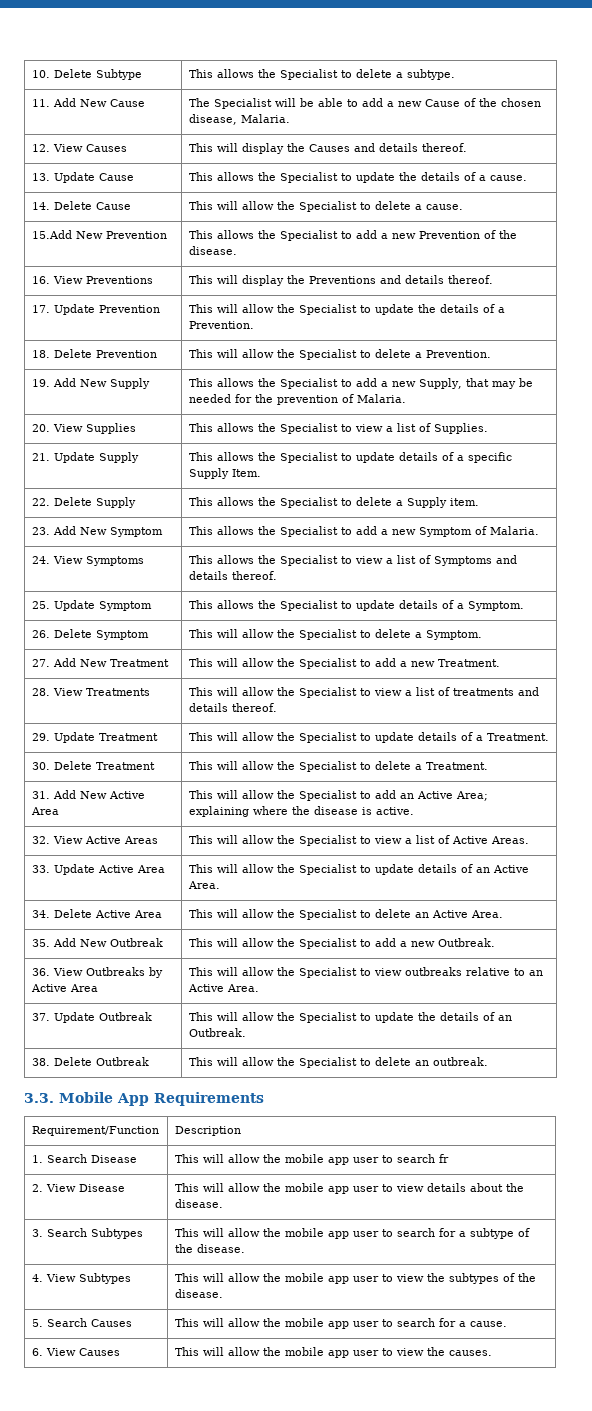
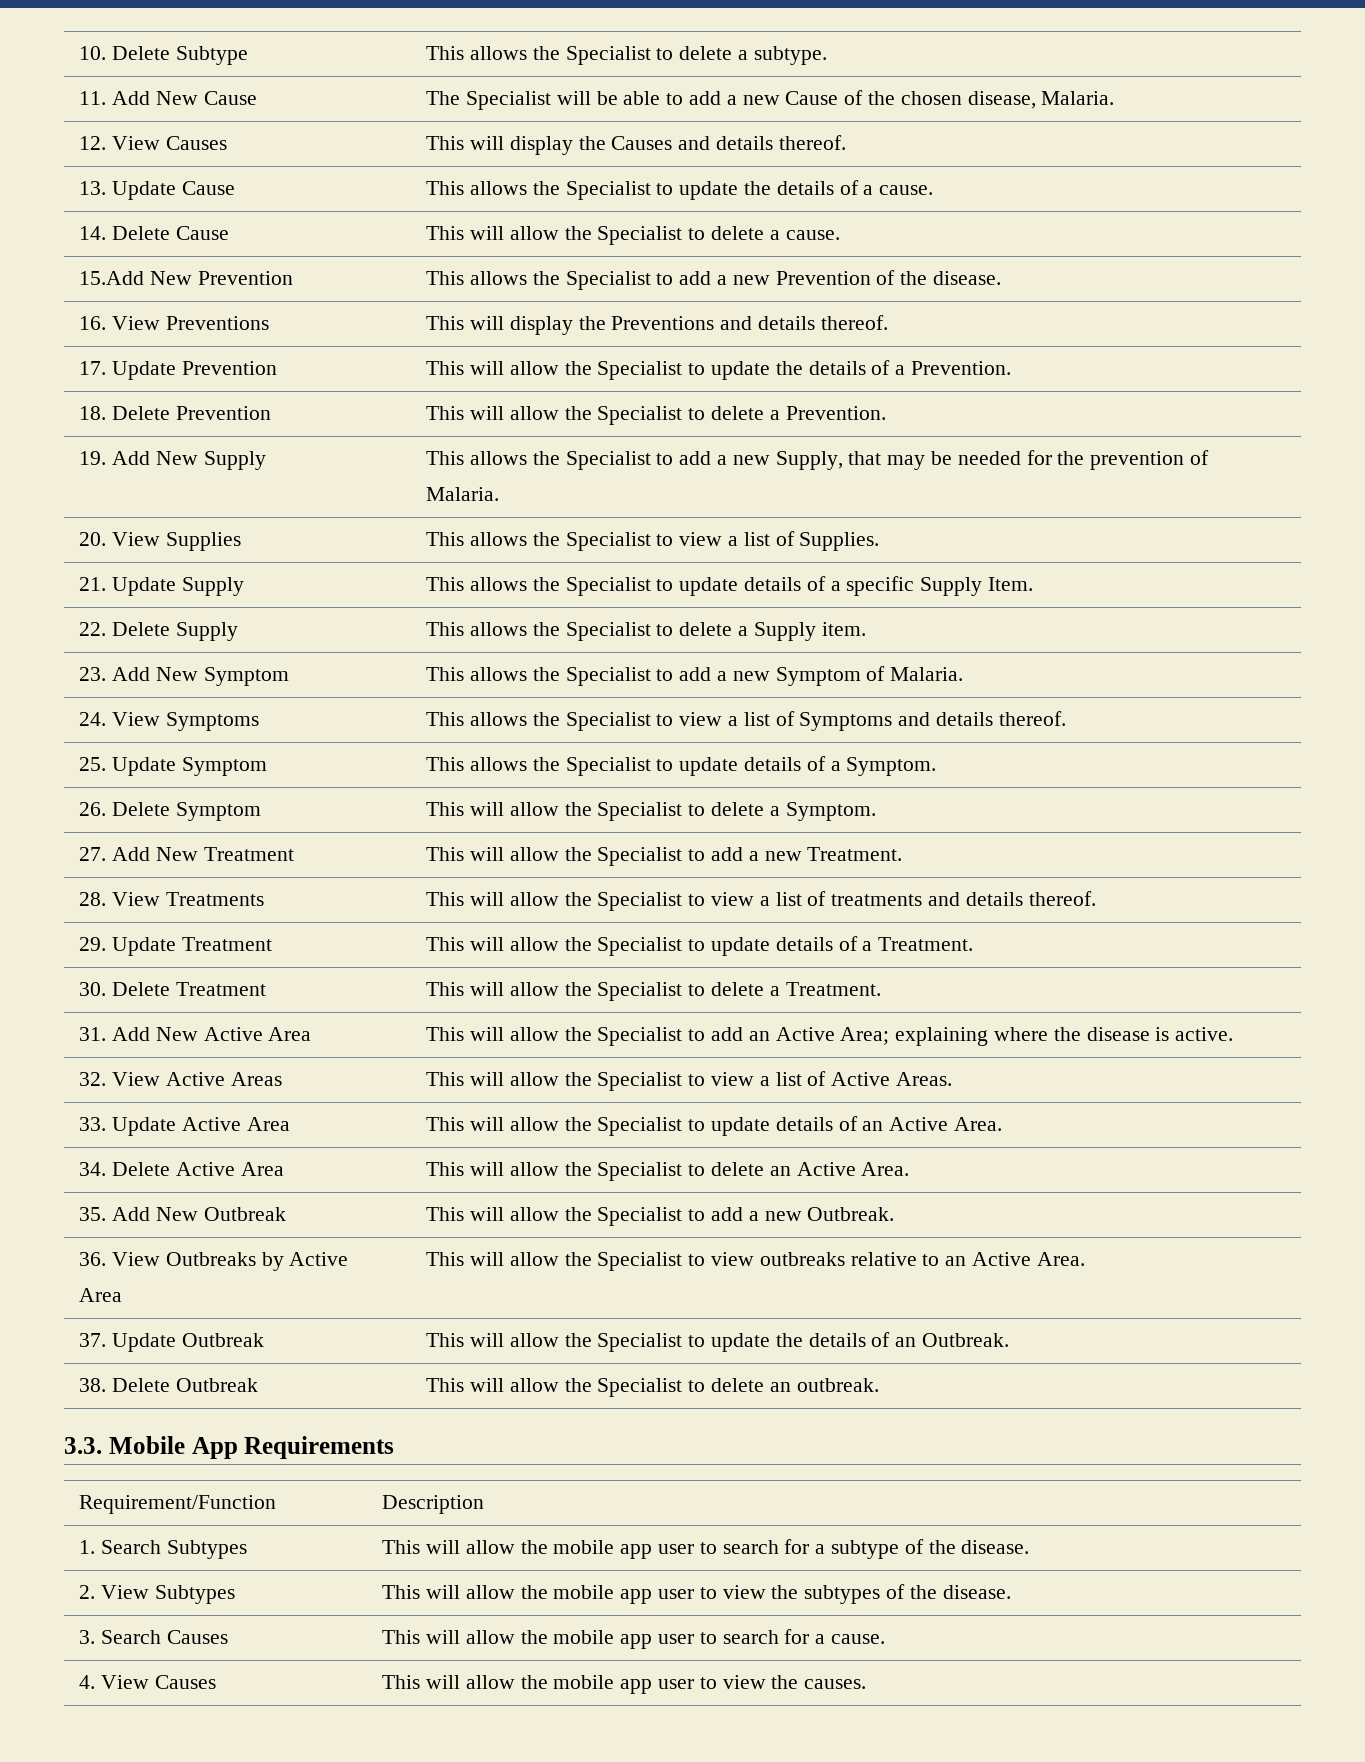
- 1. Search Disease | This will allow the mobile app user to search fr
- 2. View Disease | This will allow the mobile app user to view details about the disease.
- 3. Search Subtypes | This will allow the mobile app user to search for a subtype of the disease.
+ 1. Search Subtypes | This will allow the mobile app user to search for a subtype of the disease.
- 4. View Subtypes | This will allow the mobile app user to view the subtypes of the disease.
+ 2. View Subtypes | This will allow the mobile app user to view the subtypes of the disease.
- 5. Search Causes | This will allow the mobile app user to search for a cause.
+ 3. Search Causes | This will allow the mobile app user to search for a cause.
- 6. View Causes | This will allow the mobile app user to view the causes.
+ 4. View Causes | This will allow the mobile app user to view the causes.

